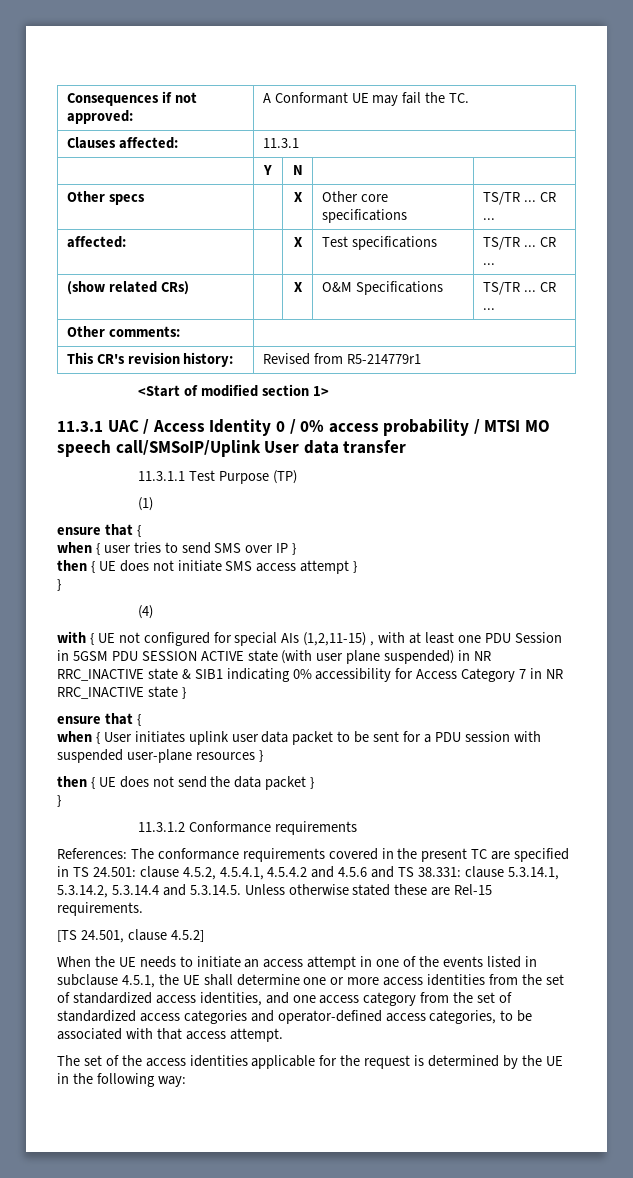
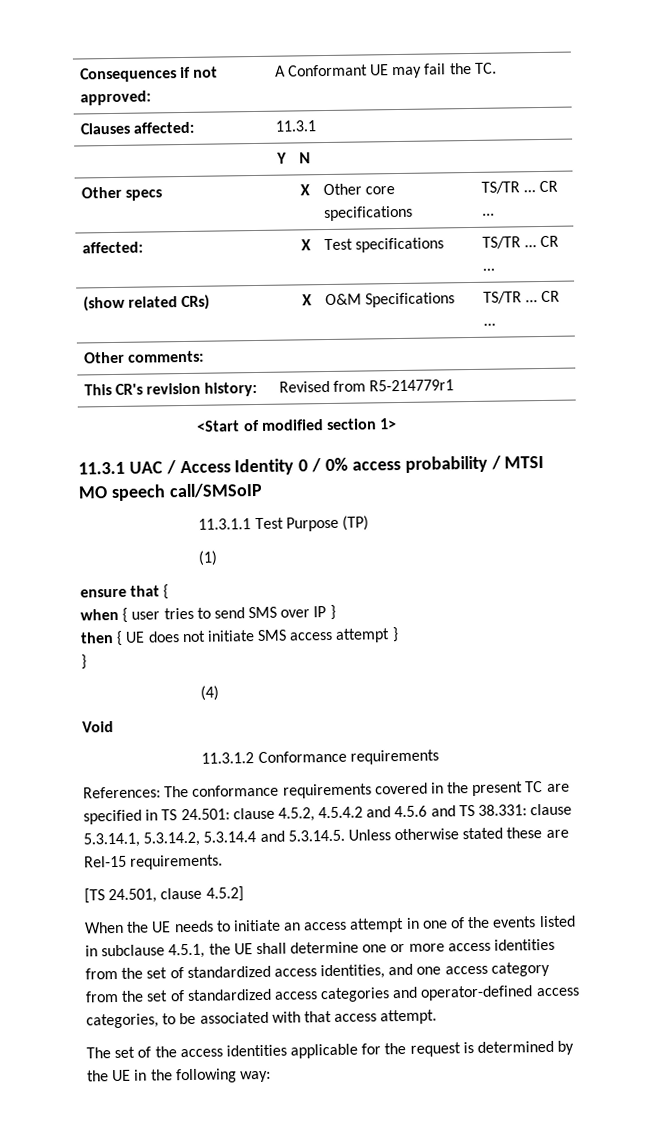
- 11.3.1 UAC / Access Identity 0 / 0% access probability / MTSI MO speech call/SMSoIP/Uplink User data transfer
+ 11.3.1 UAC / Access Identity 0 / 0% access probability / MTSI MO speech call/SMSoIP
- with { UE not configured for special AIs (1,2,11-15) , with at least one PDU Session in 5GSM PDU SESSION ACTIVE state (with user plane suspended) in NR RRC_INACTIVE state & SIB1 indicating 0% accessibility for Access Category 7 in NR RRC_INACTIVE state }
- ensure that {
- when { User initiates uplink user data packet to be sent for a PDU session with suspended user-plane resources }
- then { UE does not send the data packet }
- }
+ Void
- References: The conformance requirements covered in the present TC are specified in TS 24.501: clause 4.5.2, 4.5.4.1, 4.5.4.2 and 4.5.6 and TS 38.331: clause 5.3.14.1, 5.3.14.2, 5.3.14.4 and 5.3.14.5. Unless otherwise stated these are Rel-15 requirements.
+ References: The conformance requirements covered in the present TC are specified in TS 24.501: clause 4.5.2, 4.5.4.2 and 4.5.6 and TS 38.331: clause 5.3.14.1, 5.3.14.2, 5.3.14.4 and 5.3.14.5. Unless otherwise stated these are Rel-15 requirements.

